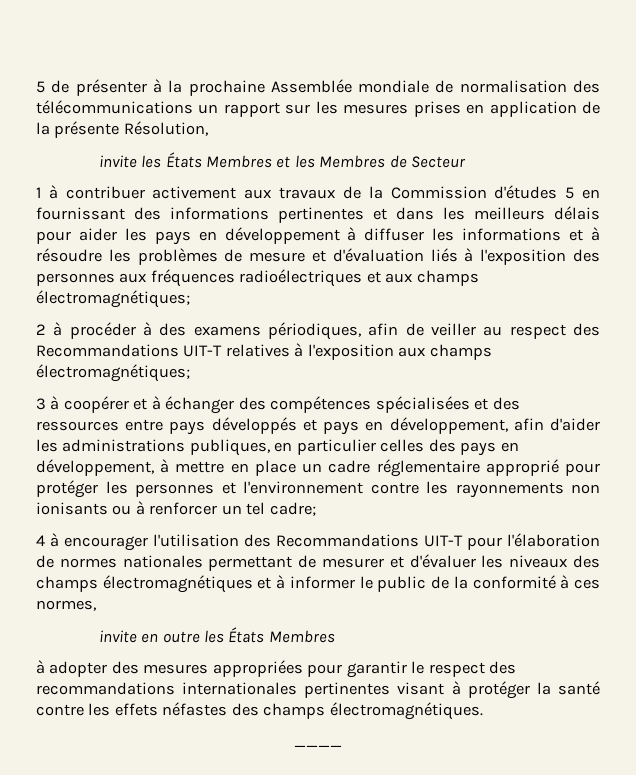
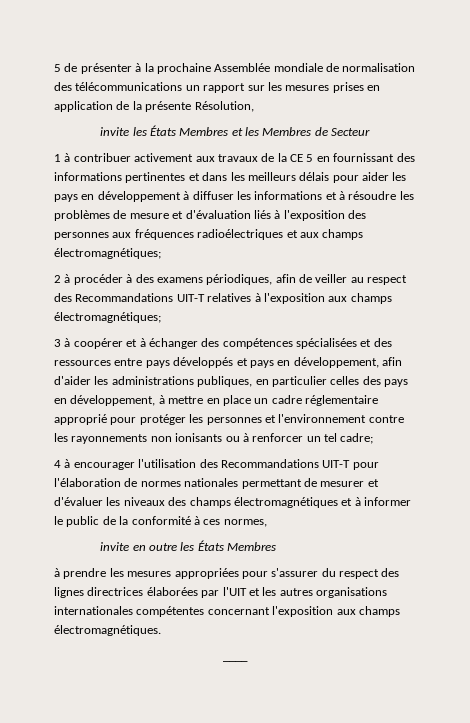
- 1 à contribuer activement aux travaux de la Commission d'études 5 en fournissant des informations pertinentes et dans les meilleurs délais pour aider les pays en développement à diffuser les informations et à résoudre les problèmes de mesure et d'évaluation liés à l'exposition des personnes aux fréquences radioélectriques et aux champs électromagnétiques;
+ 1 à contribuer activement aux travaux de la CE 5 en fournissant des informations pertinentes et dans les meilleurs délais pour aider les pays en développement à diffuser les informations et à résoudre les problèmes de mesure et d'évaluation liés à l'exposition des personnes aux fréquences radioélectriques et aux champs électromagnétiques;
- à adopter des mesures appropriées pour garantir le respect des recommandations internationales pertinentes visant à protéger la santé contre les effets néfastes des champs électromagnétiques.
+ à prendre les mesures appropriées pour s'assurer du respect des lignes directrices élaborées par l'UIT et les autres organisations internationales compétentes concernant l'exposition aux champs électromagnétiques.

